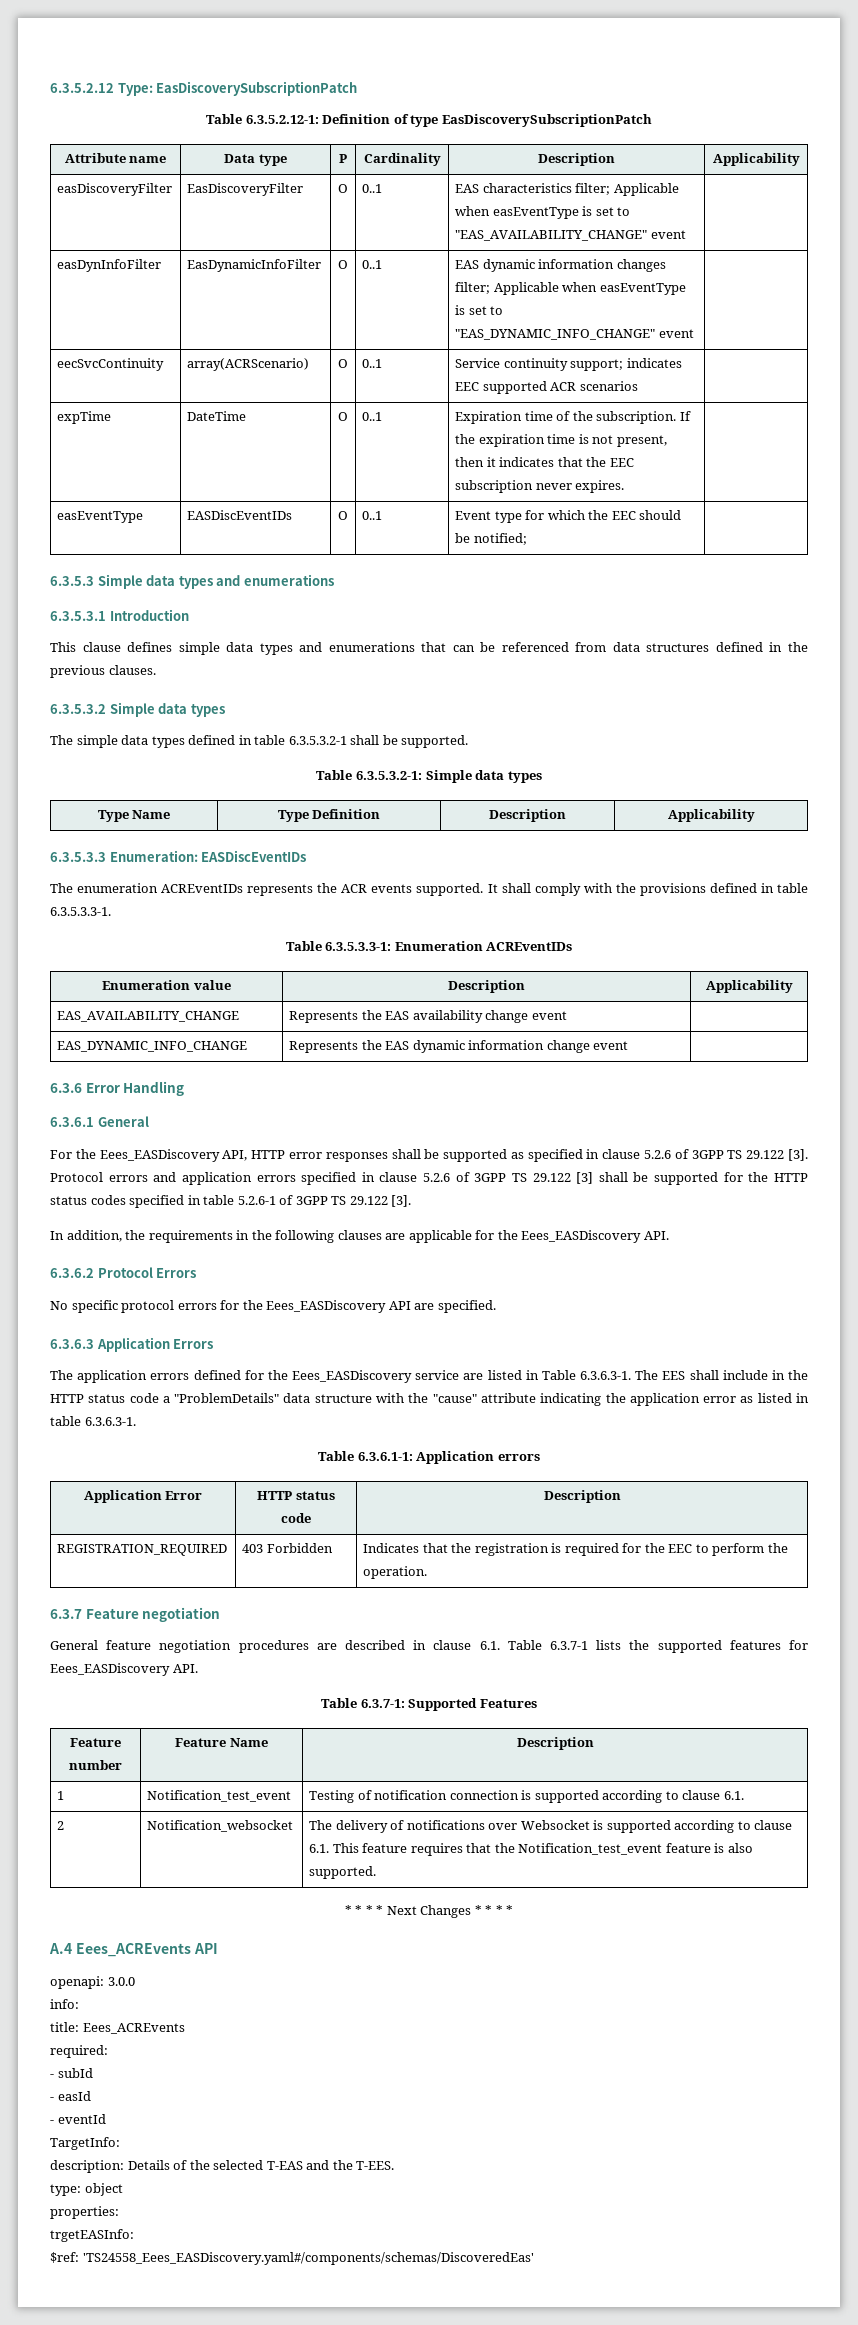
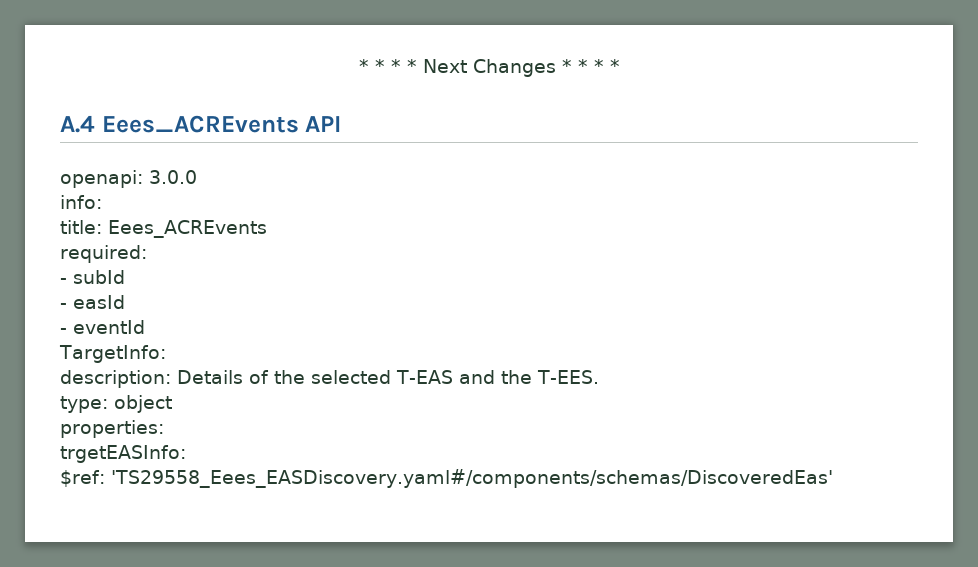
- 6.3.5.2.12 Type: EasDiscoverySubscriptionPatch
- Table 6.3.5.2.12-1: Definition of type EasDiscoverySubscriptionPatch
- Attribute name | Data type | P | Cardinality | Description | Applicability
- easDiscoveryFilter | EasDiscoveryFilter | O | 0..1 | EAS characteristics filter; Applicable when easEventType is set to "EAS_AVAILABILITY_CHANGE" event |
- easDynInfoFilter | EasDynamicInfoFilter | O | 0..1 | EAS dynamic information changes filter; Applicable when easEventType is set to "EAS_DYNAMIC_INFO_CHANGE" event |
- eecSvcContinuity | array(ACRScenario) | O | 0..1 | Service continuity support; indicates EEC supported ACR scenarios |
- expTime | DateTime | O | 0..1 | Expiration time of the subscription. If the expiration time is not present, then it indicates that the EEC subscription never expires. |
- easEventType | EASDiscEventIDs | O | 0..1 | Event type for which the EEC should be notified; |
- 6.3.5.3 Simple data types and enumerations
- 6.3.5.3.1 Introduction
- This clause defines simple data types and enumerations that can be referenced from data structures defined in the previous clauses.
- 6.3.5.3.2 Simple data types
- The simple data types defined in table 6.3.5.3.2-1 shall be supported.
- Table 6.3.5.3.2-1: Simple data types
- Type Name | Type Definition | Description | Applicability
- 6.3.5.3.3 Enumeration: EASDiscEventIDs
- The enumeration ACREventIDs represents the ACR events supported. It shall comply with the provisions defined in table 6.3.5.3.3-1.
- Table 6.3.5.3.3-1: Enumeration ACREventIDs
- Enumeration value | Description | Applicability
- EAS_AVAILABILITY_CHANGE | Represents the EAS availability change event |
- EAS_DYNAMIC_INFO_CHANGE | Represents the EAS dynamic information change event |
- 6.3.6 Error Handling
- 6.3.6.1 General
- For the Eees_EASDiscovery API, HTTP error responses shall be supported as specified in clause 5.2.6 of 3GPP TS 29.122 [3]. Protocol errors and application errors specified in clause 5.2.6 of 3GPP TS 29.122 [3] shall be supported for the HTTP status codes specified in table 5.2.6-1 of 3GPP TS 29.122 [3].
- In addition, the requirements in the following clauses are applicable for the Eees_EASDiscovery API.
- 6.3.6.2 Protocol Errors
- No specific protocol errors for the Eees_EASDiscovery API are specified.
- 6.3.6.3 Application Errors
- The application errors defined for the Eees_EASDiscovery service are listed in Table 6.3.6.3-1. The EES shall include in the HTTP status code a "ProblemDetails" data structure with the "cause" attribute indicating the application error as listed in table 6.3.6.3-1.
- Table 6.3.6.1-1: Application errors
- Application Error | HTTP status code | Description
- REGISTRATION_REQUIRED | 403 Forbidden | Indicates that the registration is required for the EEC to perform the operation.
- 6.3.7 Feature negotiation
- General feature negotiation procedures are described in clause 6.1. Table 6.3.7-1 lists the supported features for Eees_EASDiscovery API.
- Table 6.3.7-1: Supported Features
- Feature number | Feature Name | Description
- 1 | Notification_test_event | Testing of notification connection is supported according to clause 6.1.
- 2 | Notification_websocket | The delivery of notifications over Websocket is supported according to clause 6.1. This feature requires that the Notification_test_event feature is also supported.
- $ref: 'TS24558_Eees_EASDiscovery.yaml#/components/schemas/DiscoveredEas'
+ $ref: 'TS29558_Eees_EASDiscovery.yaml#/components/schemas/DiscoveredEas'

